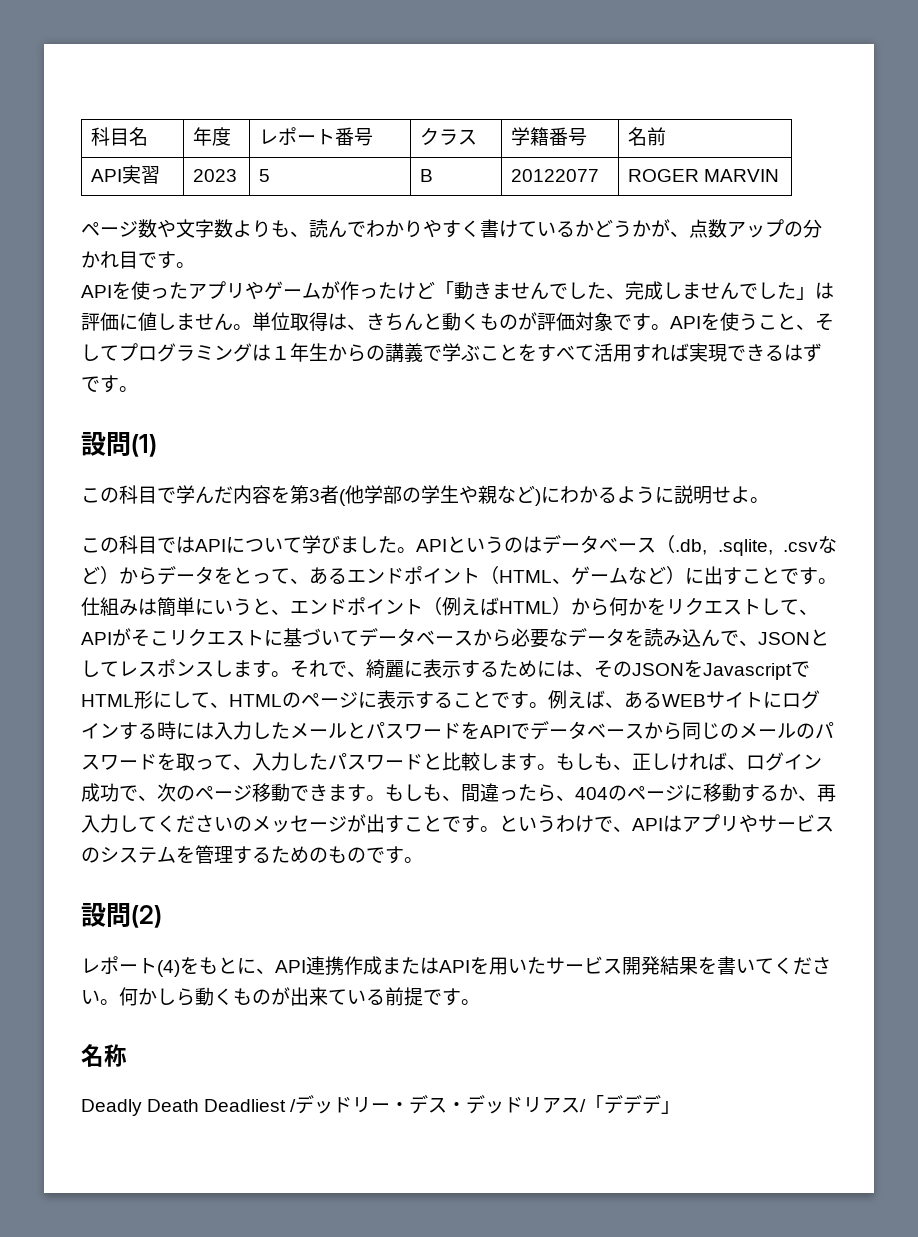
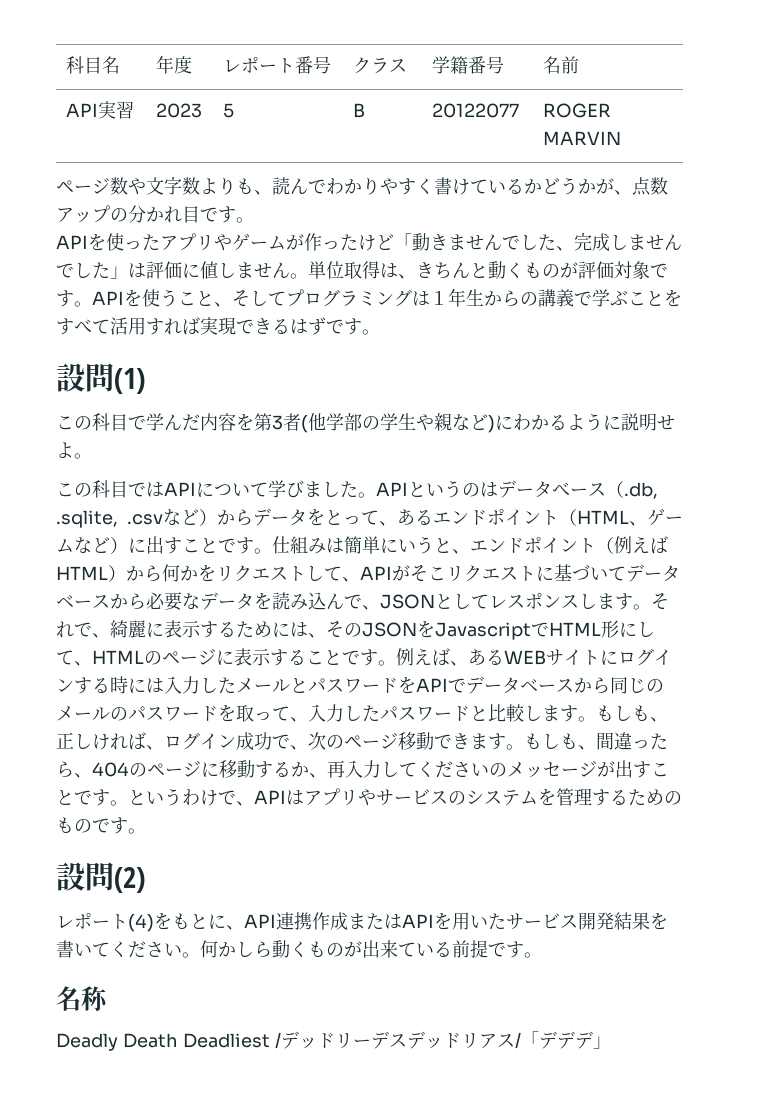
- Deadly Death Deadliest /デッドリー・デス・デッドリアス/「デデデ」
+ Deadly Death Deadliest /デッドリーデスデッドリアス/「デデデ」

